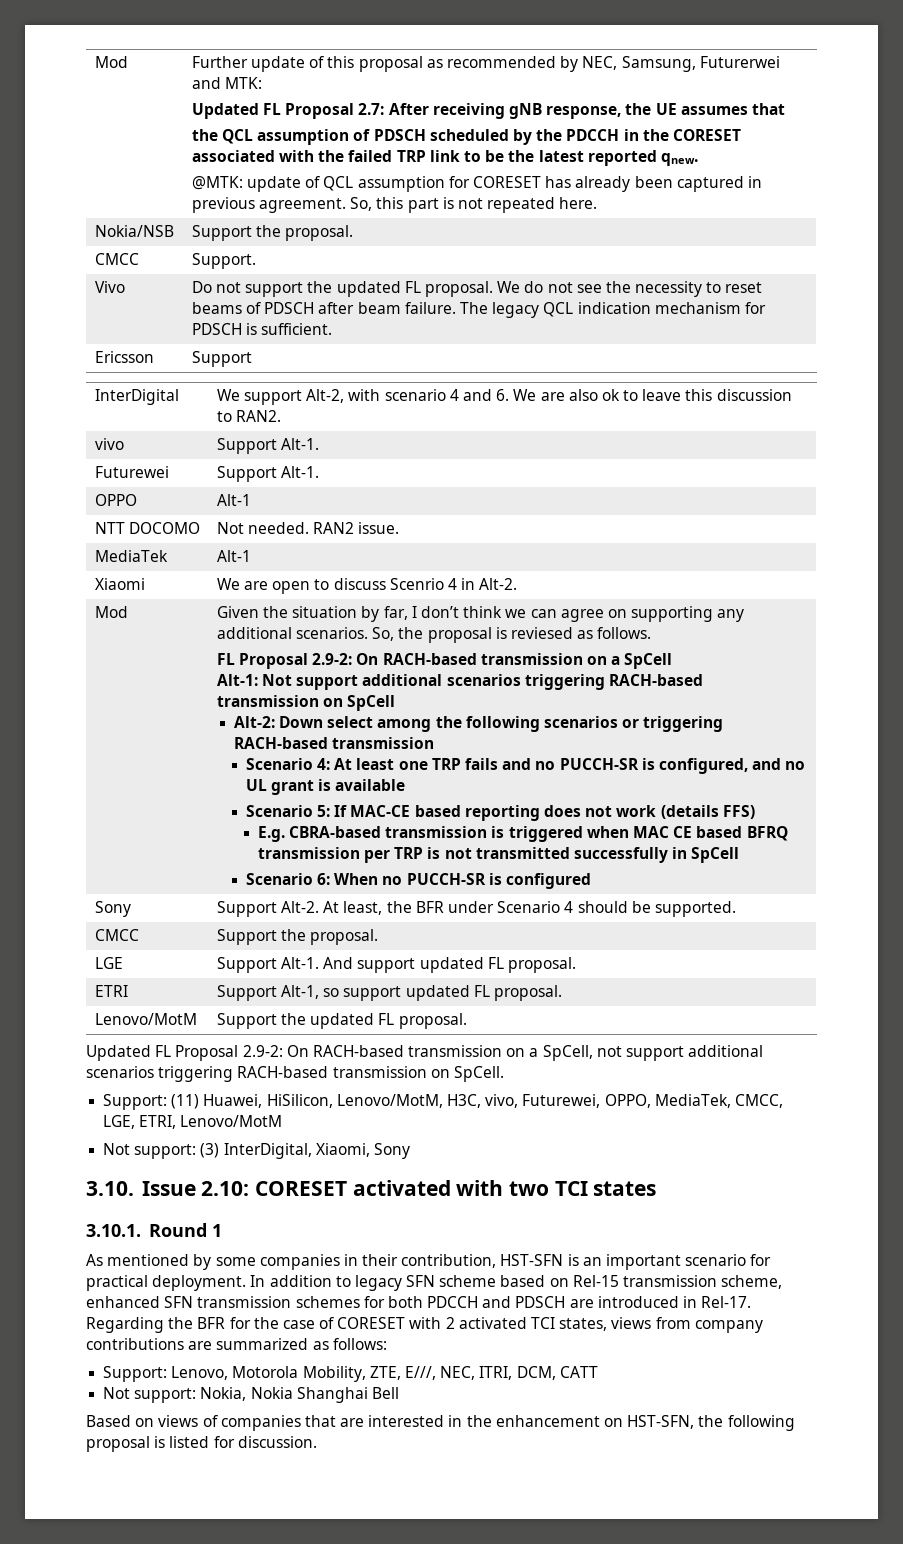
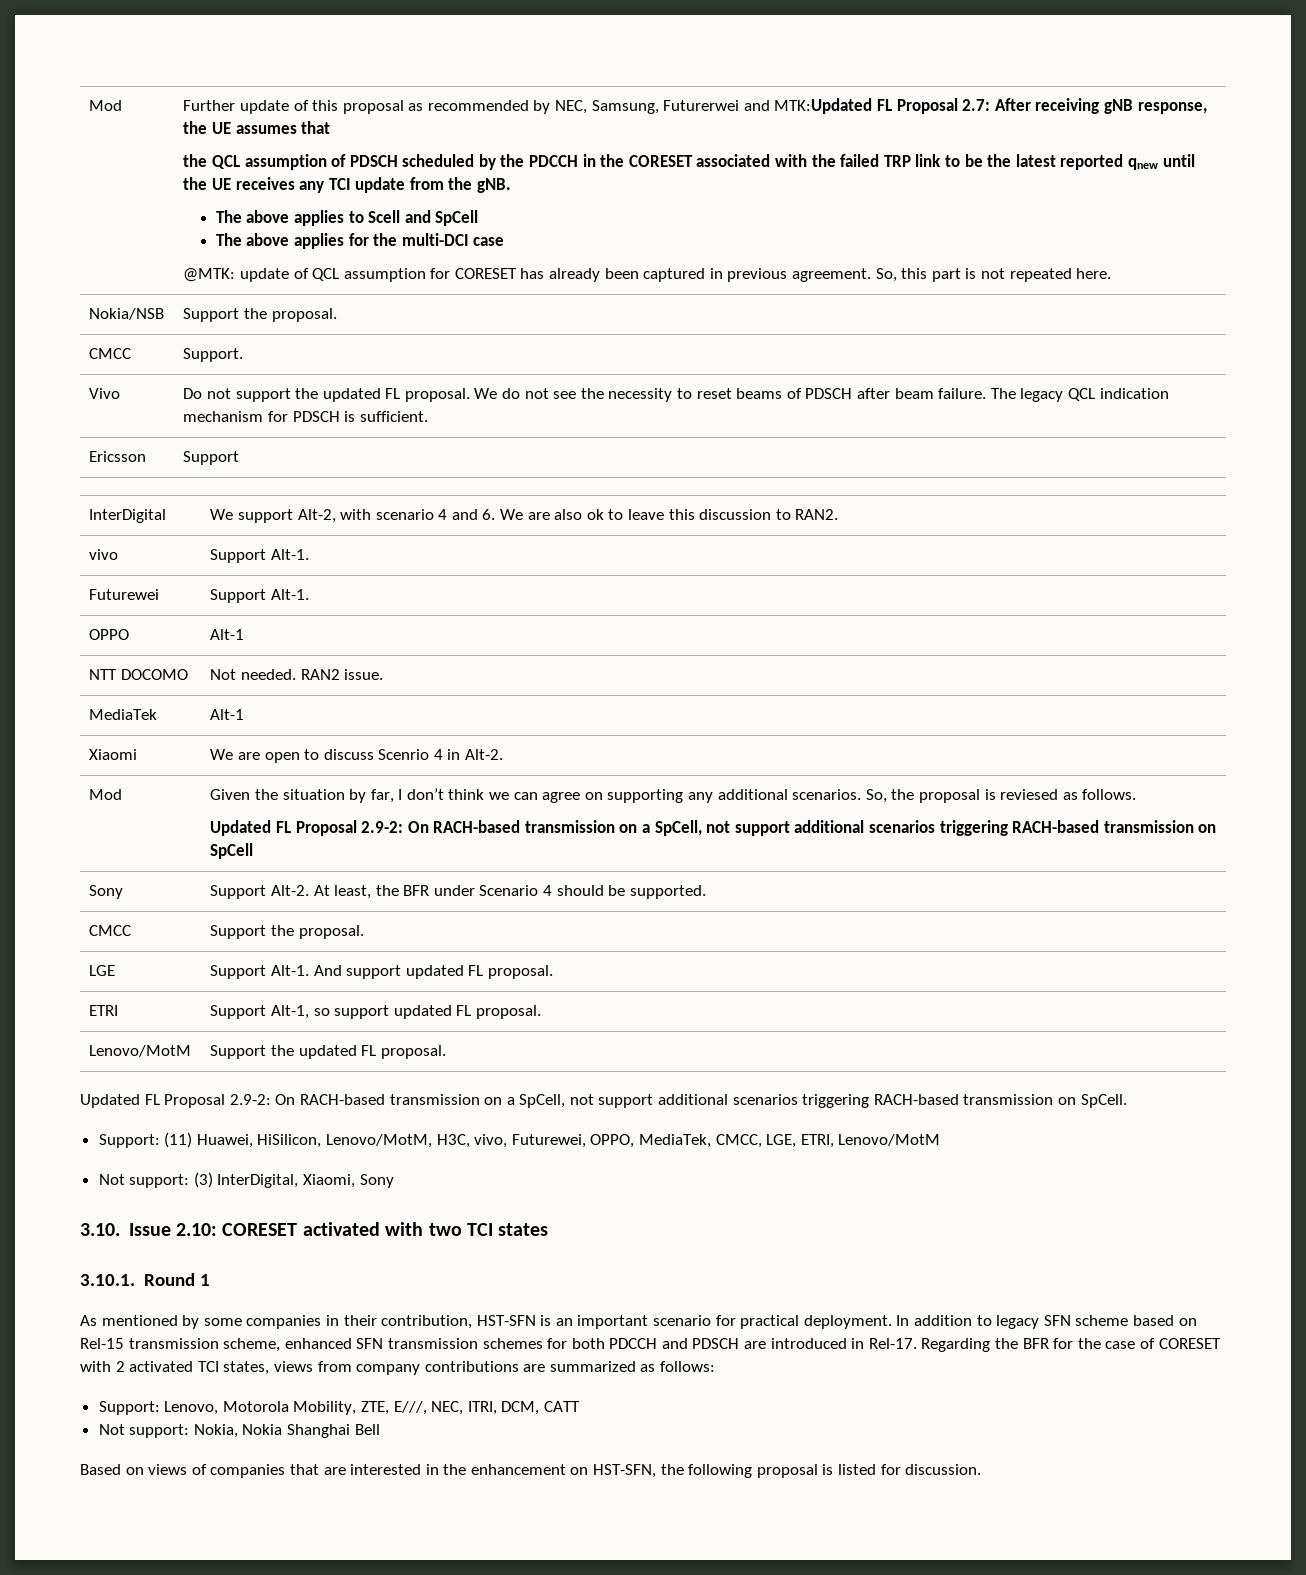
- Further update of this proposal as recommended by NEC, Samsung, Futurerwei and MTK:
- Updated FL Proposal 2.7: After receiving gNB response, the UE assumes that
+ Further update of this proposal as recommended by NEC, Samsung, Futurerwei and MTK:Updated FL Proposal 2.7: After receiving gNB response, the UE assumes that
- the QCL assumption of PDSCH scheduled by the PDCCH in the CORESET associated with the failed TRP link to be the latest reported qnew.
+ the QCL assumption of PDSCH scheduled by the PDCCH in the CORESET associated with the failed TRP link to be the latest reported qnew until the UE receives any TCI update from the gNB.
+ The above applies to Scell and SpCell
+ The above applies for the multi-DCI case
- FL Proposal 2.9-2: On RACH-based transmission on a SpCell
- Alt-1: Not support additional scenarios triggering RACH-based transmission on SpCell
+ Updated FL Proposal 2.9-2: On RACH-based transmission on a SpCell, not support additional scenarios triggering RACH-based transmission on SpCell
- Alt-2: Down select among the following scenarios or triggering RACH-based transmission
- Scenario 4: At least one TRP fails and no PUCCH-SR is configured, and no UL grant is available
- Scenario 5: If MAC-CE based reporting does not work (details FFS)
- E.g. CBRA-based transmission is triggered when MAC CE based BFRQ transmission per TRP is not transmitted successfully in SpCell
- Scenario 6: When no PUCCH-SR is configured

